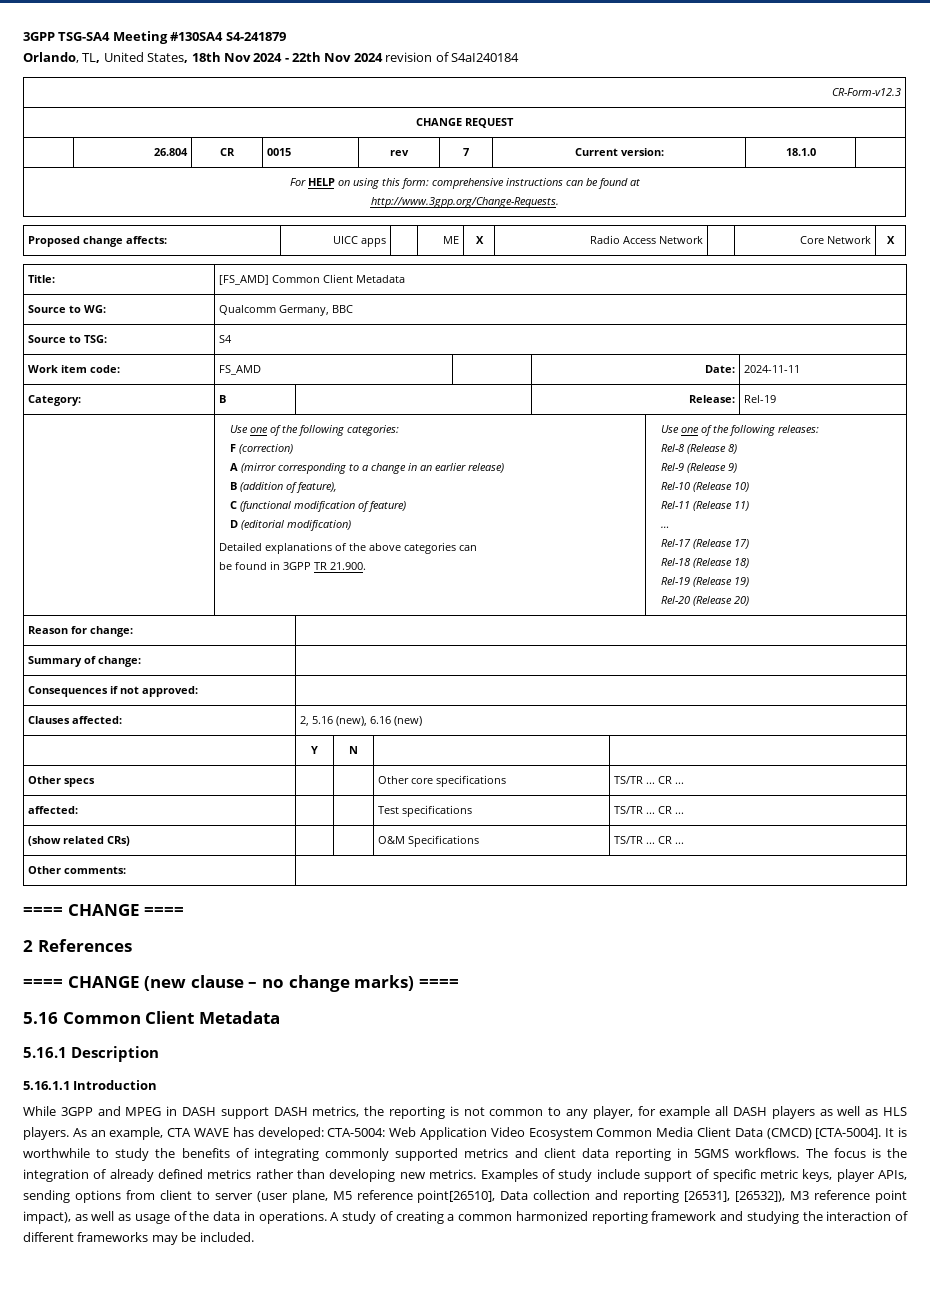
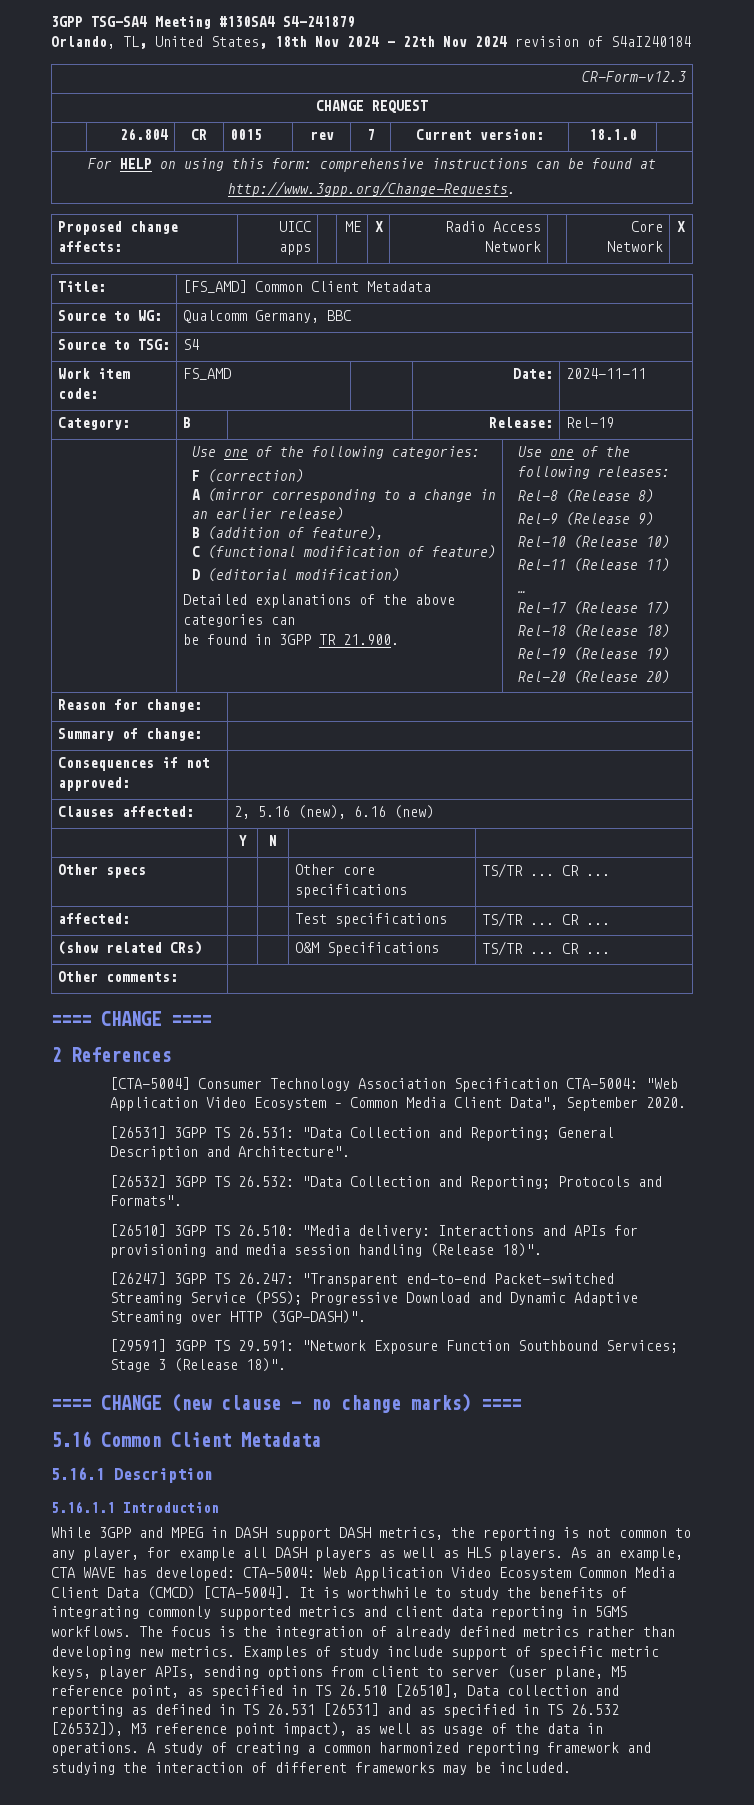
+ [CTA-5004] Consumer Technology Association Specification CTA-5004: "Web Application Video Ecosystem – Common Media Client Data", September 2020.
+ [26531] 3GPP TS 26.531: "Data Collection and Reporting; General Description and Architecture".
+ [26532] 3GPP TS 26.532: "Data Collection and Reporting; Protocols and Formats".
+ [26510] 3GPP TS 26.510: "Media delivery: Interactions and APIs for provisioning and media session handling (Release 18)".
+ [26247] 3GPP TS 26.247: "Transparent end-to-end Packet-switched Streaming Service (PSS); Progressive Download and Dynamic Adaptive Streaming over HTTP (3GP-DASH)".
+ [29591] 3GPP TS 29.591: "Network Exposure Function Southbound Services; Stage 3 (Release 18)".
- Examples of study include support of specific metric keys, player APIs, sending options from client to server (user plane, M5 reference point[26510], Data collection and reporting [26531], [26532]), M3 reference point impact), as well as usage of the data in operations.
+ Examples of study include support of specific metric keys, player APIs, sending options from client to server (user plane, M5 reference point, as specified in TS 26.510 [26510], Data collection and reporting as defined in TS 26.531 [26531] and as specified in TS 26.532 [26532]), M3 reference point impact), as well as usage of the data in operations.

